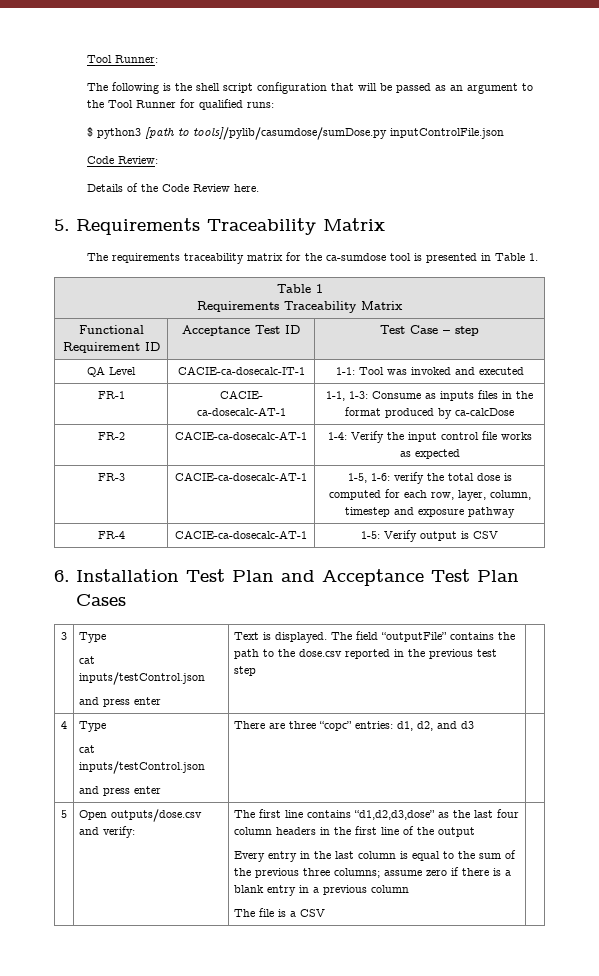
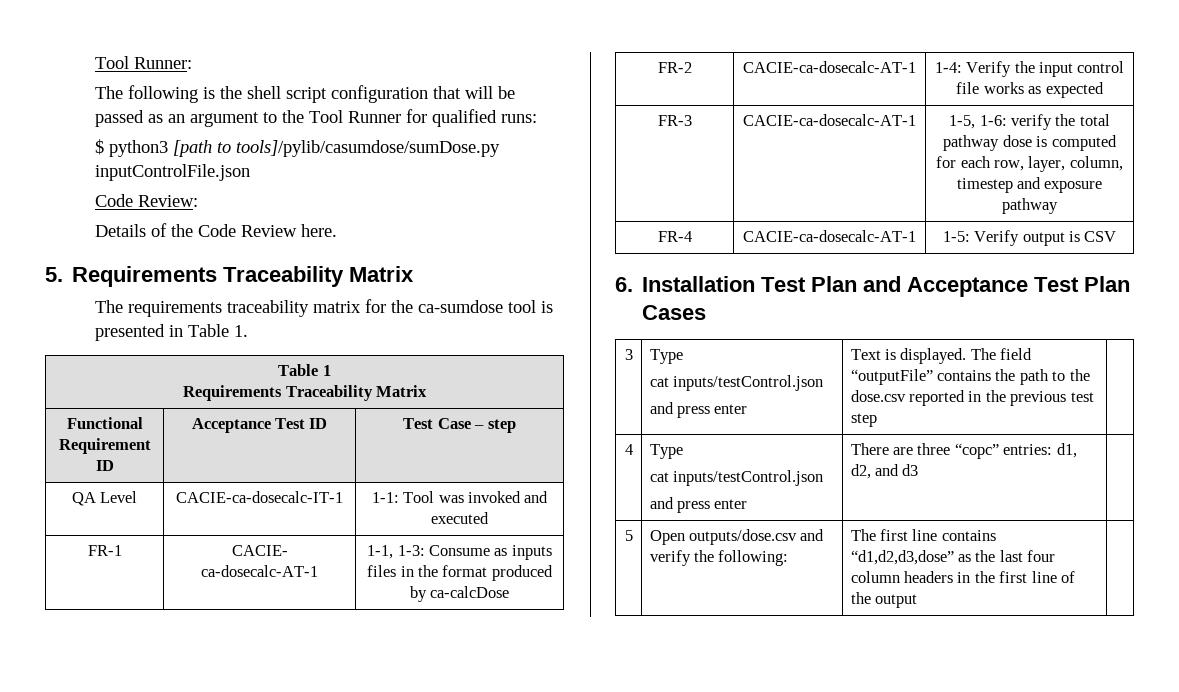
- FR-3 | CACIE-ca-dosecalc-AT-1 | 1-5, 1-6: verify the total dose is computed for each row, layer, column, timestep and exposure pathway
+ FR-3 | CACIE-ca-dosecalc-AT-1 | 1-5, 1-6: verify the total pathway dose is computed for each row, layer, column, timestep and exposure pathway
- Open outputs/dose.csv and verify:
+ Open outputs/dose.csv and verify the following:
- Every entry in the last column is equal to the sum of the previous three columns; assume zero if there is a blank entry in a previous column
- The file is a CSV

